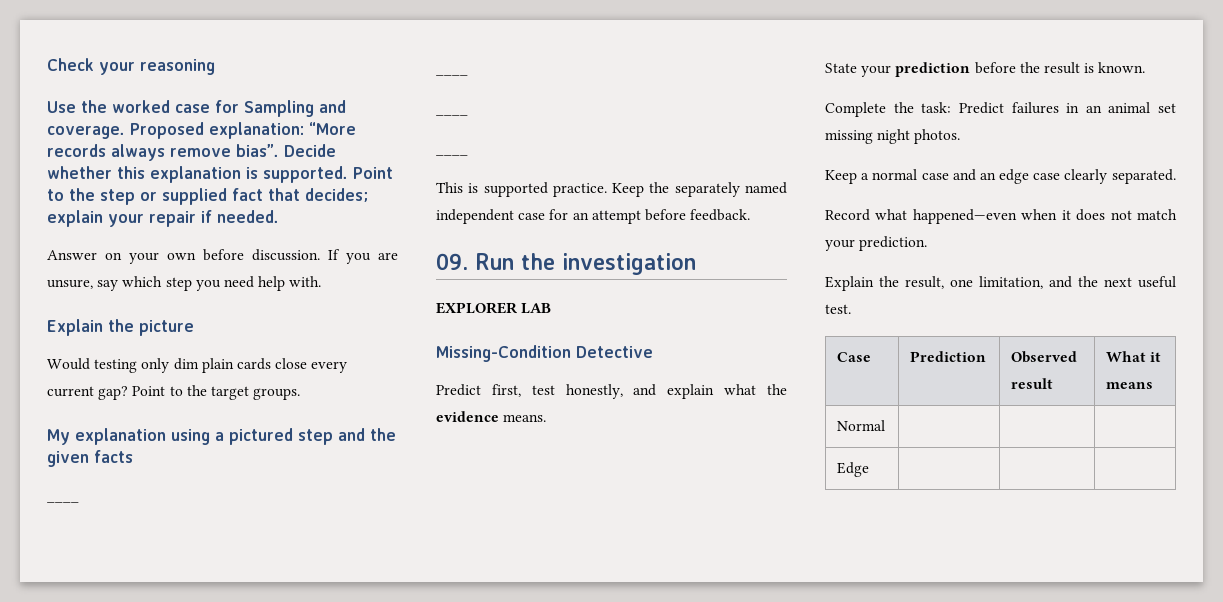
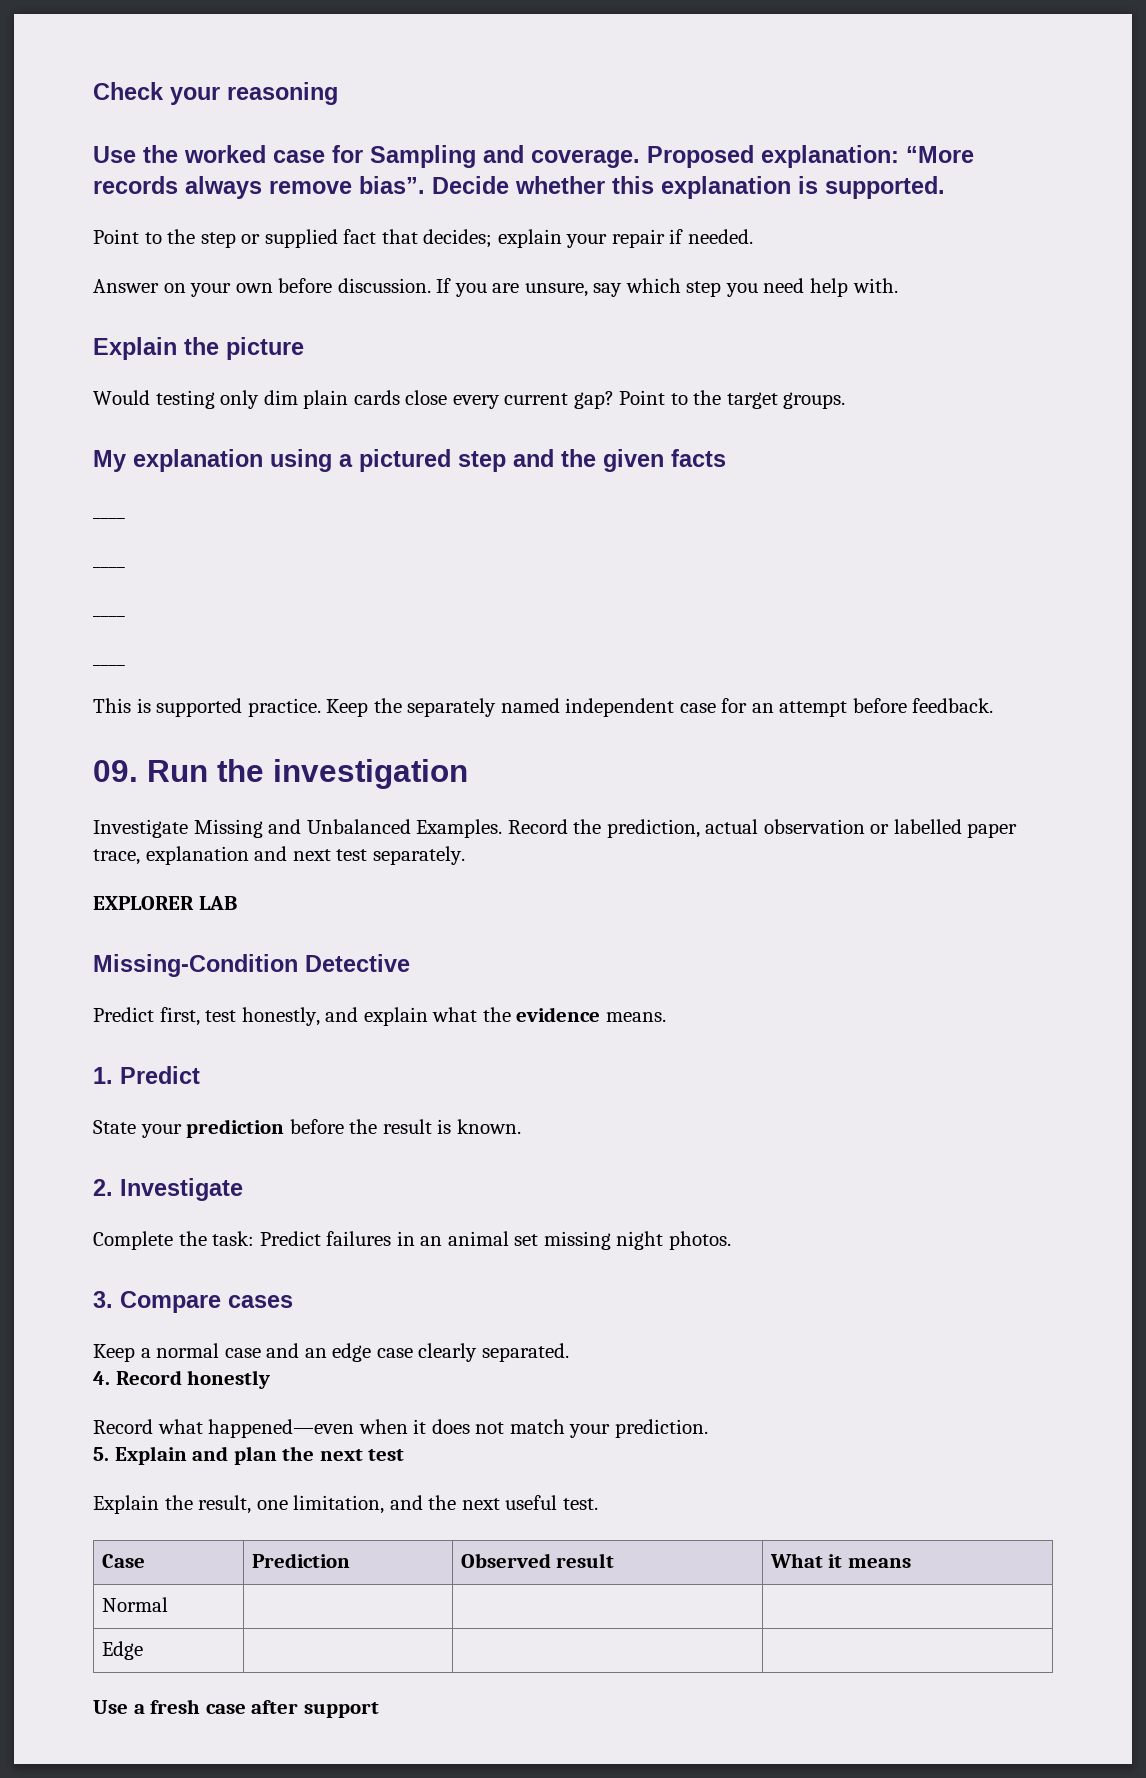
- Decide whether this explanation is supported. Point to the step or supplied fact that decides; explain your repair if needed.
+ Decide whether this explanation is supported.
+ Point to the step or supplied fact that decides; explain your repair if needed.
+ Investigate Missing and Unbalanced Examples. Record the prediction, actual observation or labelled paper trace, explanation and next test separately.
+ 1. Predict
+ 2. Investigate
+ 3. Compare cases
+ 4. Record honestly
+ 5. Explain and plan the next test
+ Use a fresh case after support

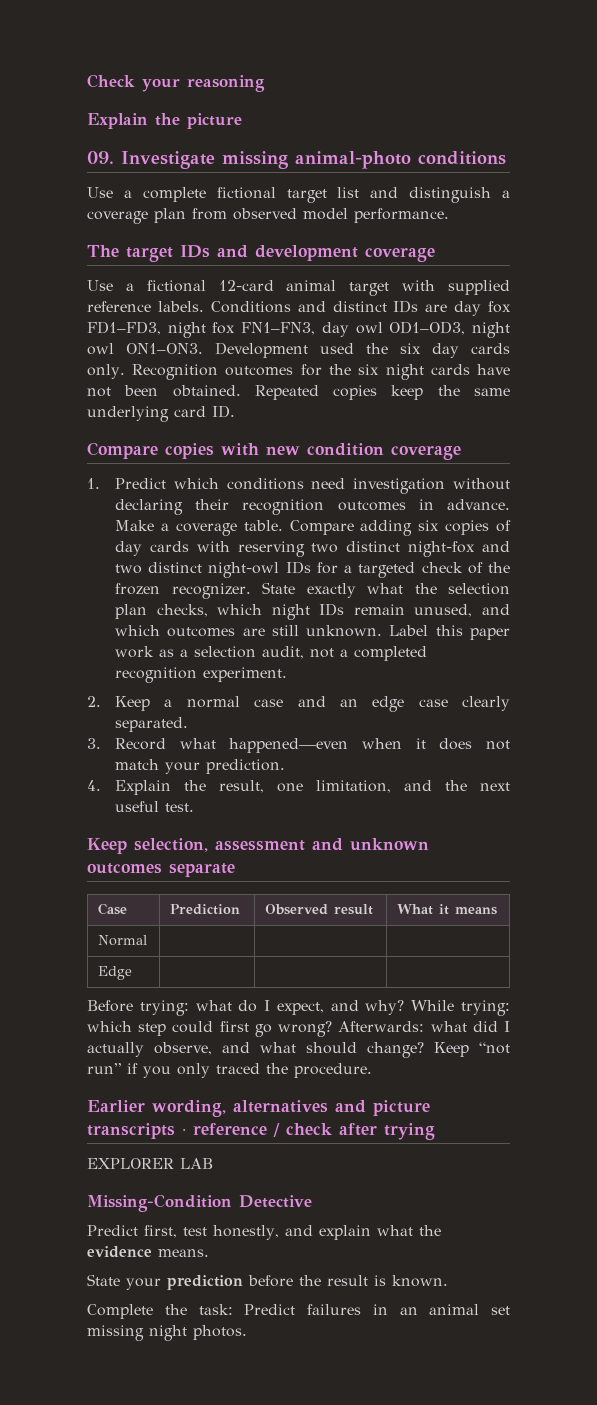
- Use the worked case for Sampling and coverage. Proposed explanation: “More records always remove bias”. Decide whether this explanation is supported.
- Point to the step or supplied fact that decides; explain your repair if needed.
- Answer on your own before discussion. If you are unsure, say which step you need help with.
  Explain the picture
- Would testing only dim plain cards close every current gap? Point to the target groups.
- My explanation using a pictured step and the given facts
- ____
- ____
- ____
- ____
- This is supported practice. Keep the separately named independent case for an attempt before feedback.
- 09. Run the investigation
- Investigate Missing and Unbalanced Examples. Record the prediction, actual observation or labelled paper trace, explanation and next test separately.
- EXPLORER LAB
- Missing-Condition Detective
- Predict first, test honestly, and explain what the evidence means.
- 1. Predict
- State your prediction before the result is known.
- 2. Investigate
- Complete the task: Predict failures in an animal set missing night photos.
- 3. Compare cases
- Keep a normal case and an edge case clearly separated.
+ 09. Investigate missing animal-photo conditions
+ Use a complete fictional target list and distinguish a coverage plan from observed model performance.
+ The target IDs and development coverage
+ Use a fictional 12-card animal target with supplied reference labels. Conditions and distinct IDs are day fox FD1–FD3, night fox FN1–FN3, day owl OD1–OD3, night owl ON1–ON3. Development used the six day cards only. Recognition outcomes for the six night cards have not been obtained. Repeated copies keep the same underlying card ID.
+ Compare copies with new condition coverage
+ 1. Predict which conditions need investigation without declaring their recognition outcomes in advance. Make a coverage table. Compare adding six copies of day cards with reserving two distinct night-fox and two distinct night-owl IDs for a targeted check of the frozen recognizer. State exactly what the selection plan checks, which night IDs remain unused, and which outcomes are still unknown. Label this paper work as a selection audit, not a completed recognition experiment.
+ 2. Keep a normal case and an edge case clearly separated.
- 4. Record honestly
- Record what happened—even when it does not match your prediction.
+ 3. Record what happened—even when it does not match your prediction.
- 5. Explain and plan the next test
- Explain the result, one limitation, and the next useful test.
+ 4. Explain the result, one limitation, and the next useful test.
+ Keep selection, assessment and unknown outcomes separate
- Use a fresh case after support
+ Before trying: what do I expect, and why? While trying: which step could first go wrong? Afterwards: what did I actually observe, and what should change? Keep “not run” if you only traced the procedure.
+ Earlier wording, alternatives and picture transcripts · reference / check after trying
+ EXPLORER LAB
+ Missing-Condition Detective
+ Predict first, test honestly, and explain what the evidence means.
+ State your prediction before the result is known.
+ Complete the task: Predict failures in an animal set missing night photos.

